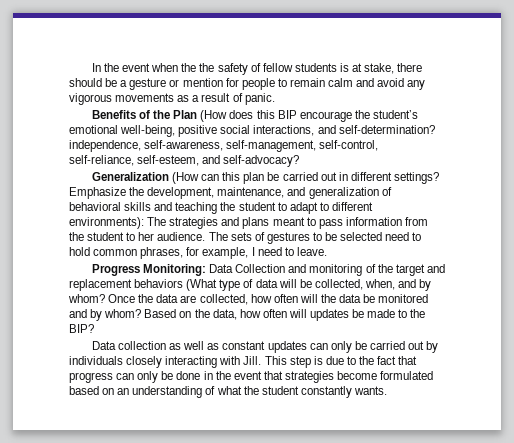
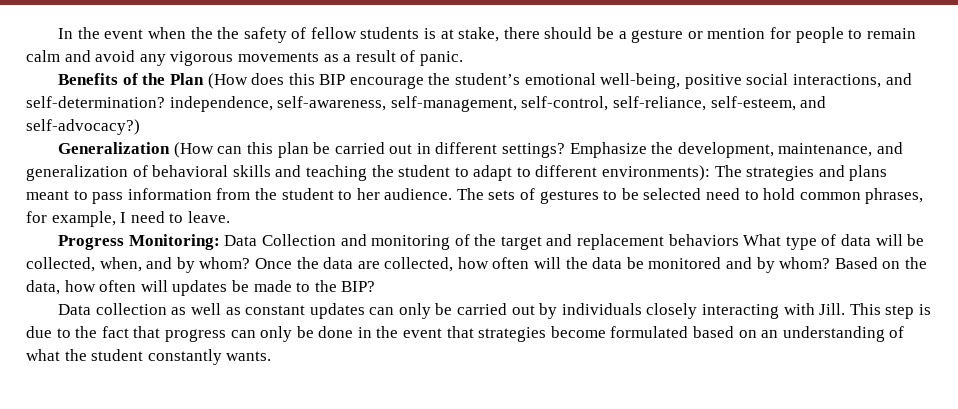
- Benefits of the Plan (How does this BIP encourage the student’s emotional well-being, positive social interactions, and self-determination? independence, self-awareness, self-management, self-control, self-reliance, self-esteem, and self-advocacy?
+ Benefits of the Plan (How does this BIP encourage the student’s emotional well-being, positive social interactions, and self-determination? independence, self-awareness, self-management, self-control, self-reliance, self-esteem, and self-advocacy?)
- Progress Monitoring: Data Collection and monitoring of the target and replacement behaviors (What type of data will be collected, when, and by whom?
+ Progress Monitoring: Data Collection and monitoring of the target and replacement behaviors What type of data will be collected, when, and by whom?

